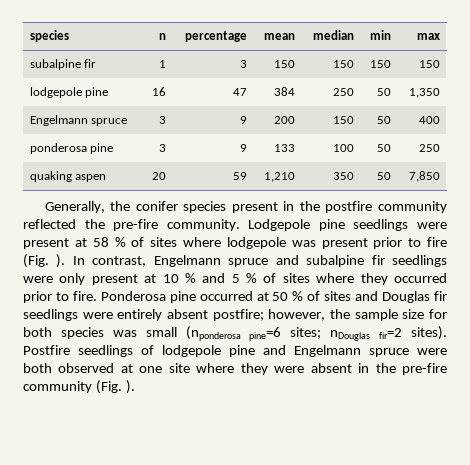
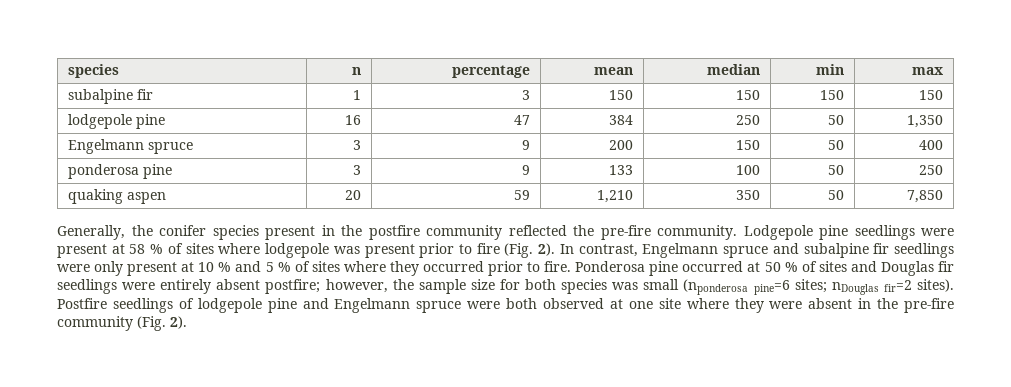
- Lodgepole pine seedlings were present at 58 % of sites where lodgepole was present prior to fire (Fig. ).
+ Lodgepole pine seedlings were present at 58 % of sites where lodgepole was present prior to fire (Fig. 2).
- Postfire seedlings of lodgepole pine and Engelmann spruce were both observed at one site where they were absent in the pre-fire community (Fig. ).
+ Postfire seedlings of lodgepole pine and Engelmann spruce were both observed at one site where they were absent in the pre-fire community (Fig. 2).

